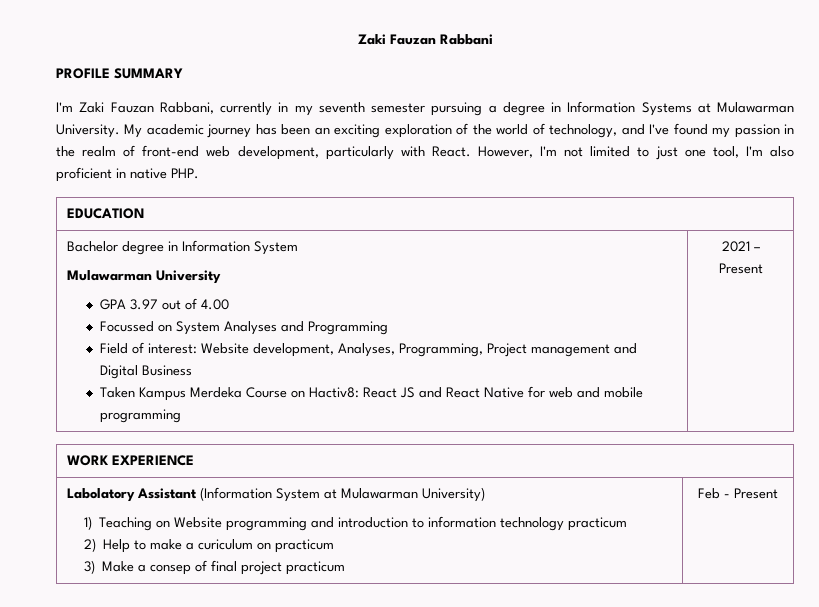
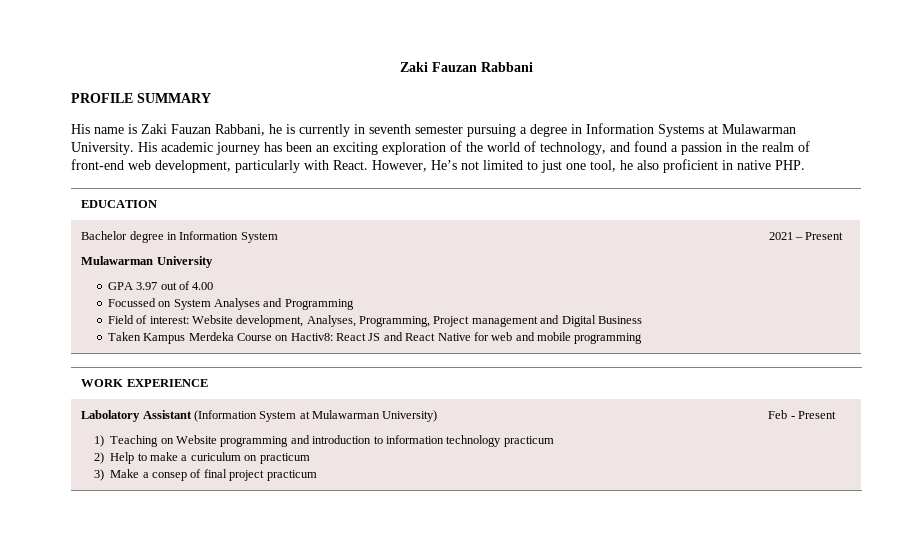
- I'm Zaki Fauzan Rabbani, currently in my seventh semester pursuing a degree in Information Systems at Mulawarman University.
+ His name is Zaki Fauzan Rabbani, he is currently in seventh semester pursuing a degree in Information Systems at Mulawarman University.
- My academic journey has been an exciting exploration of the world of technology, and I've found my passion in the realm of front-end web development, particularly with React.
+ His academic journey has been an exciting exploration of the world of technology, and found a passion in the realm of front-end web development, particularly with React.
- However, I'm not limited to just one tool, I'm also proficient in native PHP.
+ However, He’s not limited to just one tool, he also proficient in native PHP.

